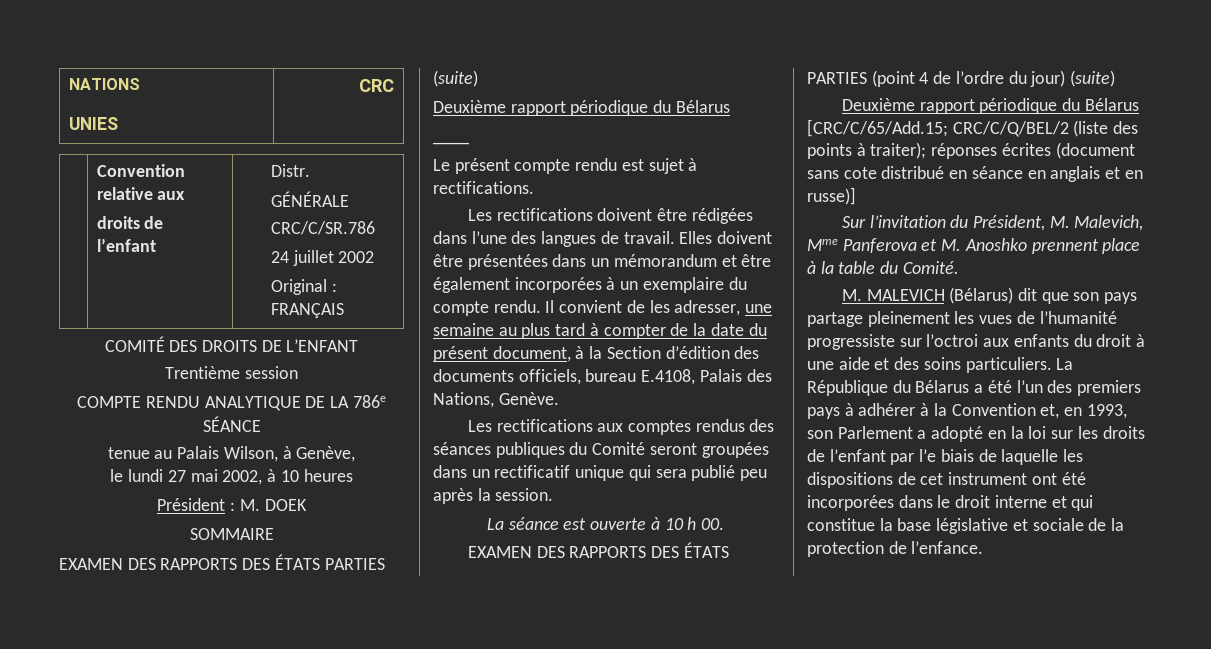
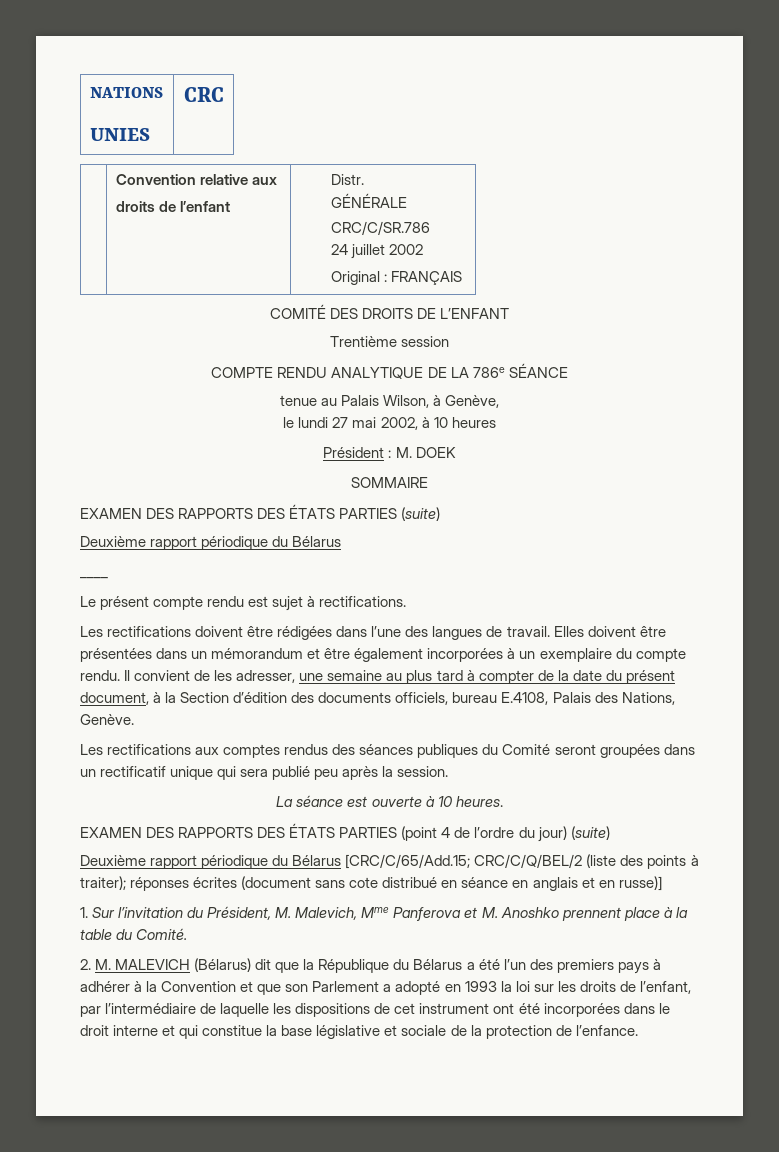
- La séance est ouverte à 10 h 00.
+ La séance est ouverte à 10 heures.
- Sur l’invitation du Président, M. Malevich, Mme Panferova et M. Anoshko prennent place à la table du Comité.
+ 1. Sur l’invitation du Président, M. Malevich, Mme Panferova et M. Anoshko prennent place à la table du Comité.
- M. MALEVICH (Bélarus) dit que son pays partage pleinement les vues de l’humanité progressiste sur l’octroi aux enfants du droit à une aide et des soins particuliers. La République du Bélarus a été l’un des premiers pays à adhérer à la Convention et, en 1993, son Parlement a adopté en la loi sur les droits de l’enfant par l’e biais de laquelle les dispositions de cet instrument ont été incorporées dans le droit interne et qui constitue la base législative et sociale de la protection de l’enfance.
+ 2. M. MALEVICH (Bélarus) dit que la République du Bélarus a été l’un des premiers pays à adhérer à la Convention et que son Parlement a adopté en 1993 la loi sur les droits de l’enfant, par l’intermédiaire de laquelle les dispositions de cet instrument ont été incorporées dans le droit interne et qui constitue la base législative et sociale de la protection de l’enfance.

